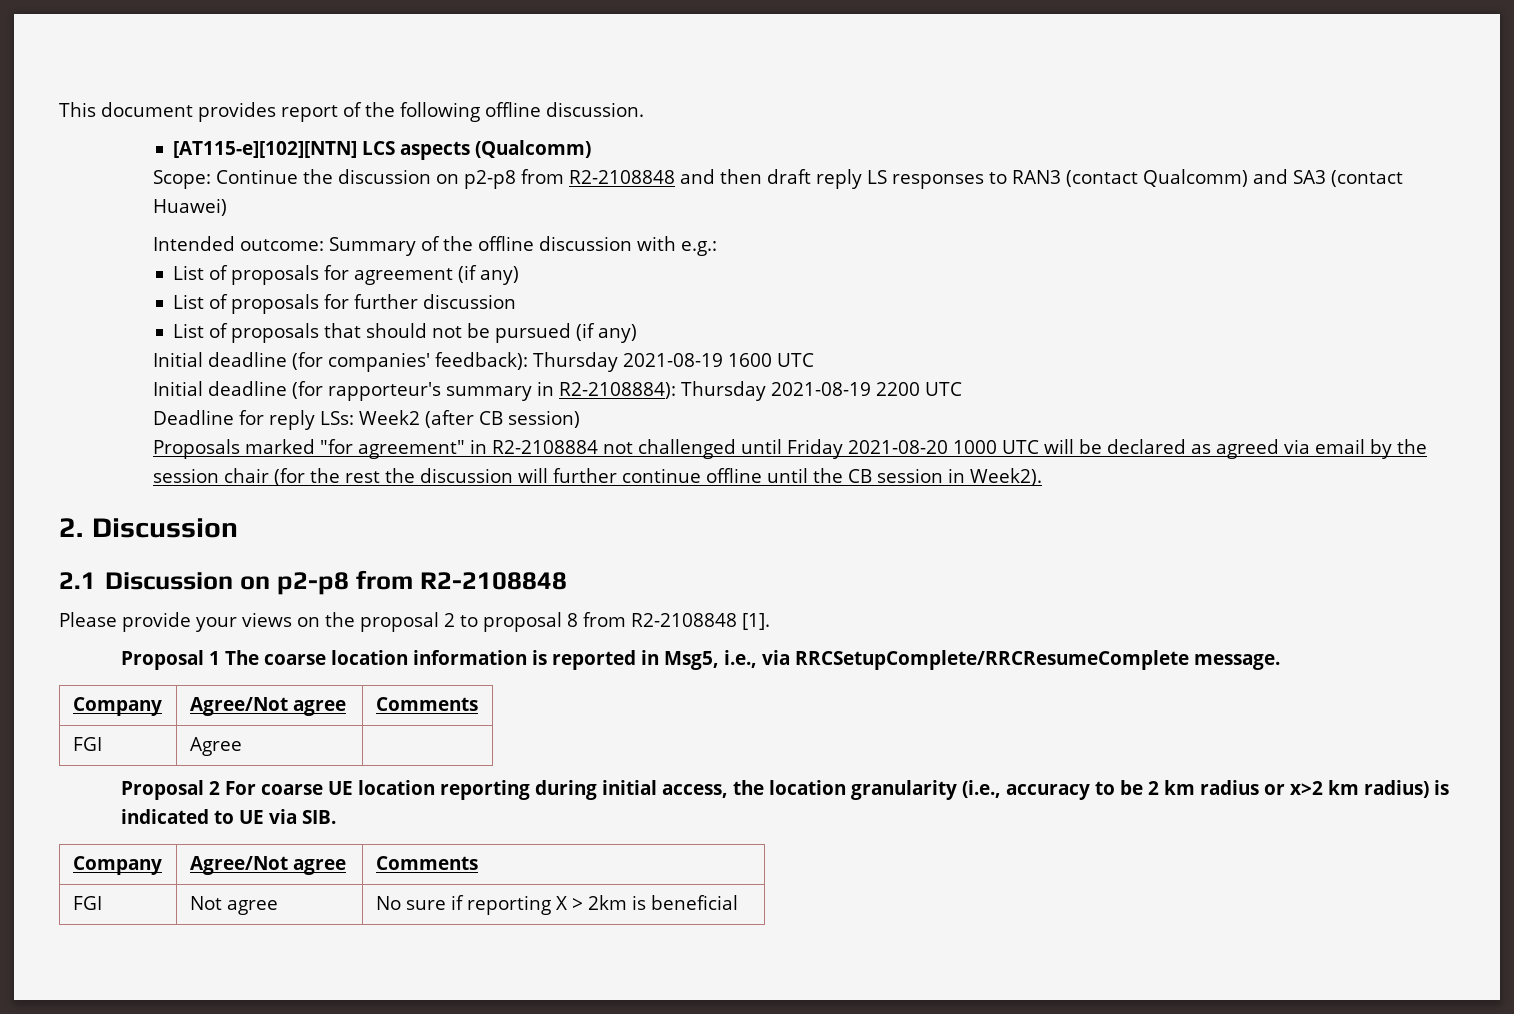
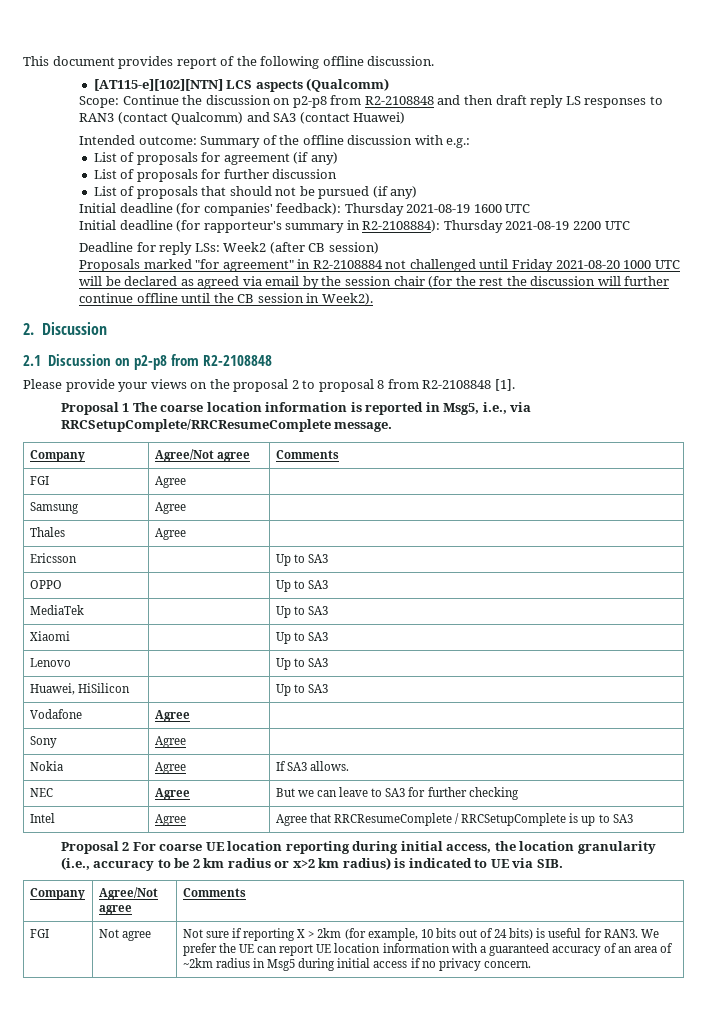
+ Samsung | Agree |
+ Thales | Agree |
+ Ericsson | | Up to SA3
+ OPPO | | Up to SA3
+ MediaTek | | Up to SA3
+ Xiaomi | | Up to SA3
+ Lenovo | | Up to SA3
+ Huawei, HiSilicon | | Up to SA3
+ Vodafone | Agree |
+ Sony | Agree |
+ Nokia | Agree | If SA3 allows.
+ NEC | Agree | But we can leave to SA3 for further checking
+ Intel | Agree | Agree that RRCResumeComplete / RRCSetupComplete is up to SA3
- No sure if reporting X > 2km is beneficial
+ Not sure if reporting X > 2km (for example, 10 bits out of 24 bits) is useful for RAN3. We prefer the UE can report UE location information with a guaranteed accuracy of an area of ~2km radius in Msg5 during initial access if no privacy concern.

